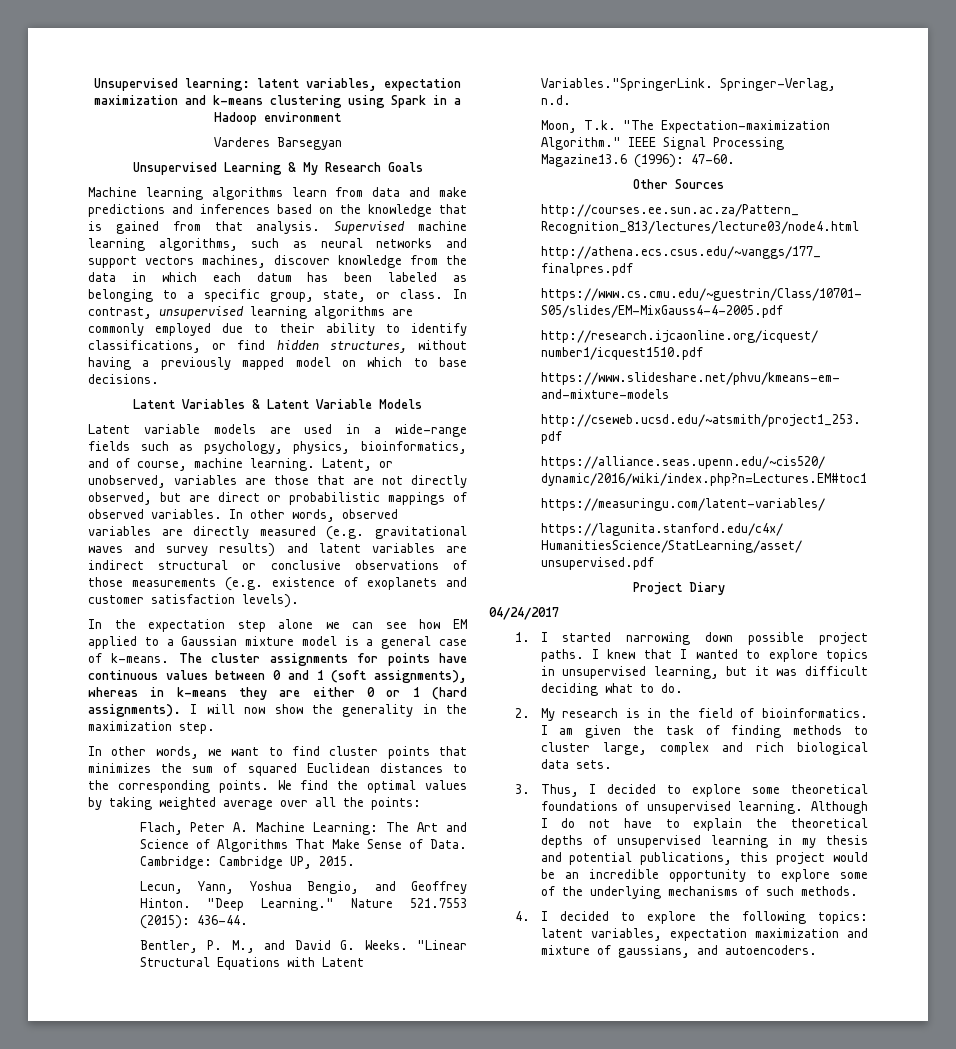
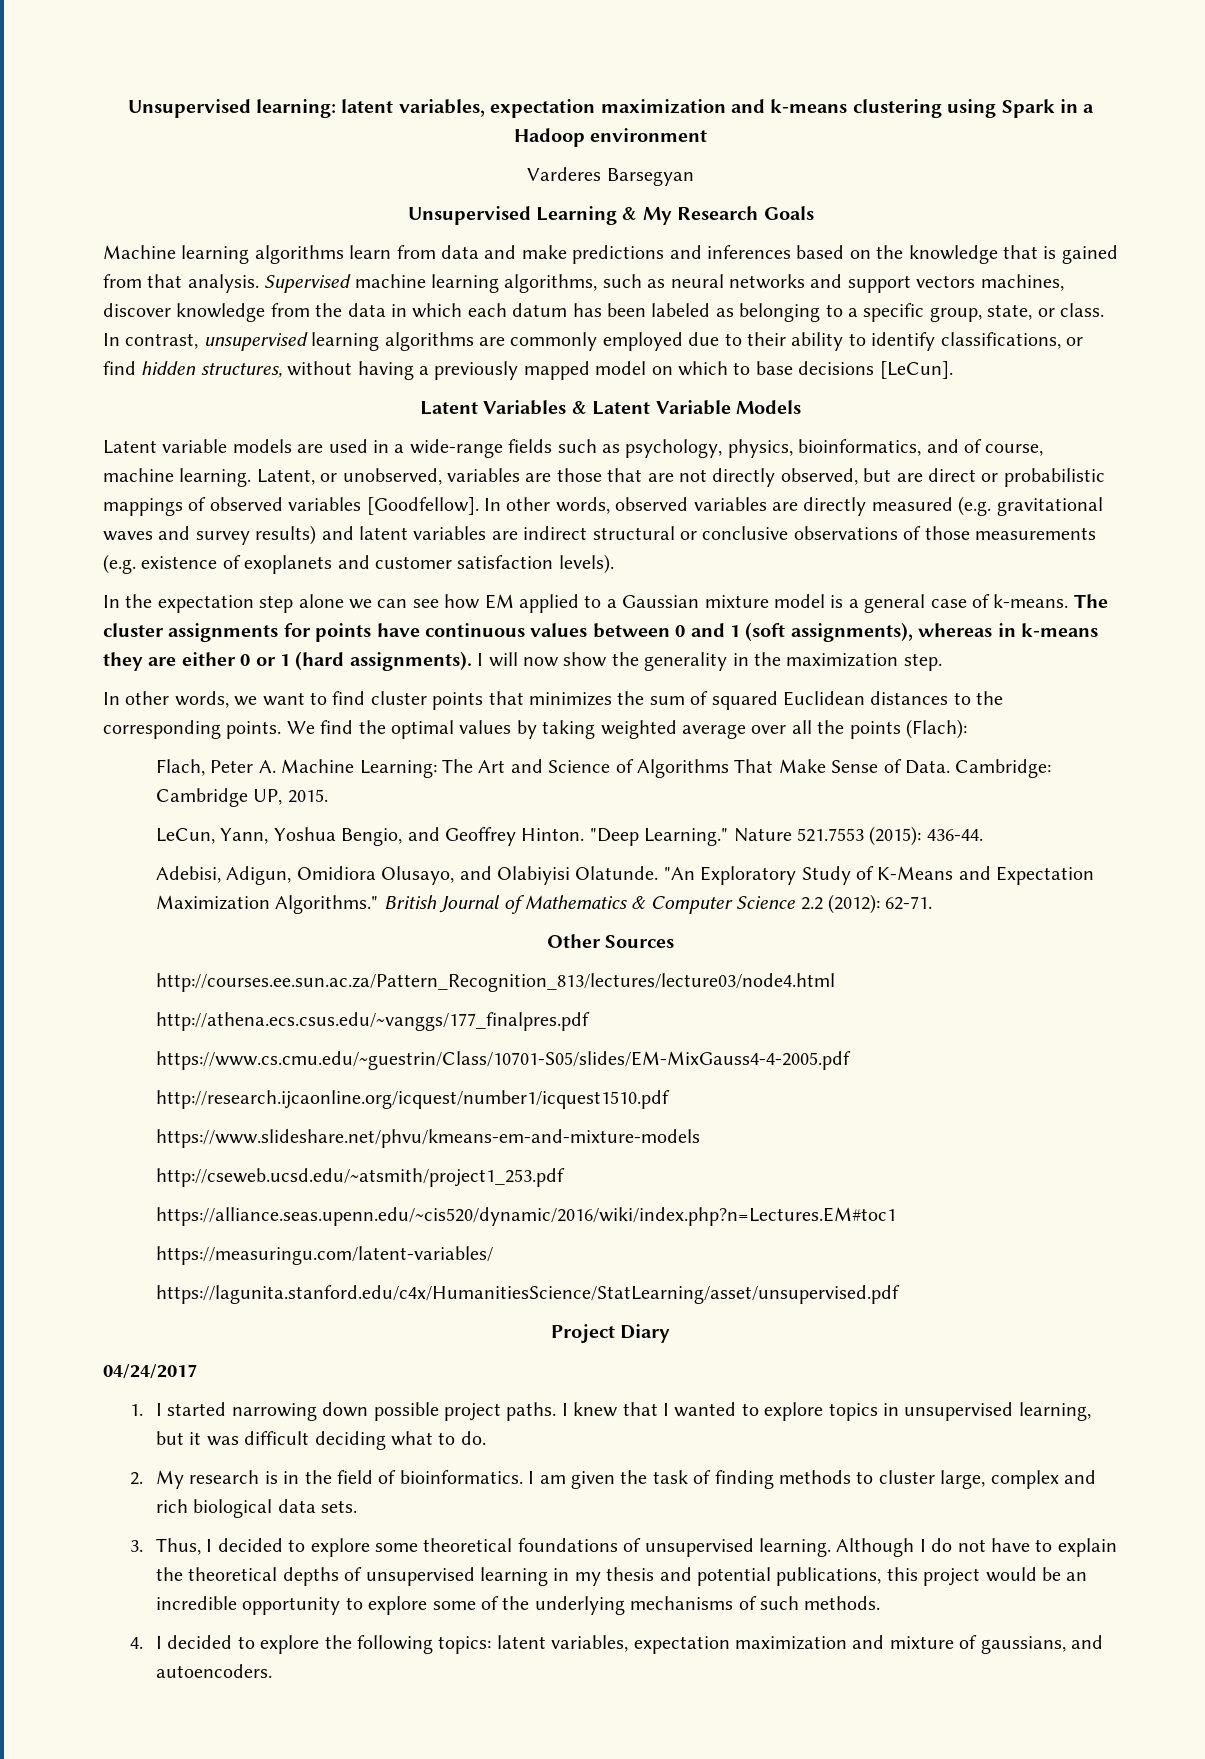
- In contrast, unsupervised learning algorithms are commonly employed due to their ability to identify classifications, or find hidden structures, without having a previously mapped model on which to base decisions.
+ In contrast, unsupervised learning algorithms are commonly employed due to their ability to identify classifications, or find hidden structures, without having a previously mapped model on which to base decisions [LeCun].
- Latent, or unobserved, variables are those that are not directly observed, but are direct or probabilistic mappings of observed variables.
+ Latent, or unobserved, variables are those that are not directly observed, but are direct or probabilistic mappings of observed variables [Goodfellow].
- We find the optimal values by taking weighted average over all the points:
+ We find the optimal values by taking weighted average over all the points (Flach):
- Lecun, Yann, Yoshua Bengio, and Geoffrey Hinton.
+ LeCun, Yann, Yoshua Bengio, and Geoffrey Hinton.
- Bentler, P. M., and David G. Weeks. "Linear Structural Equations with Latent Variables."SpringerLink. Springer-Verlag, n.d.
- Moon, T.k. "The Expectation-maximization Algorithm." IEEE Signal Processing Magazine13.6 (1996): 47-60.
+ Adebisi, Adigun, Omidiora Olusayo, and Olabiyisi Olatunde. "An Exploratory Study of K-Means and Expectation Maximization Algorithms." British Journal of Mathematics & Computer Science 2.2 (2012): 62-71.

